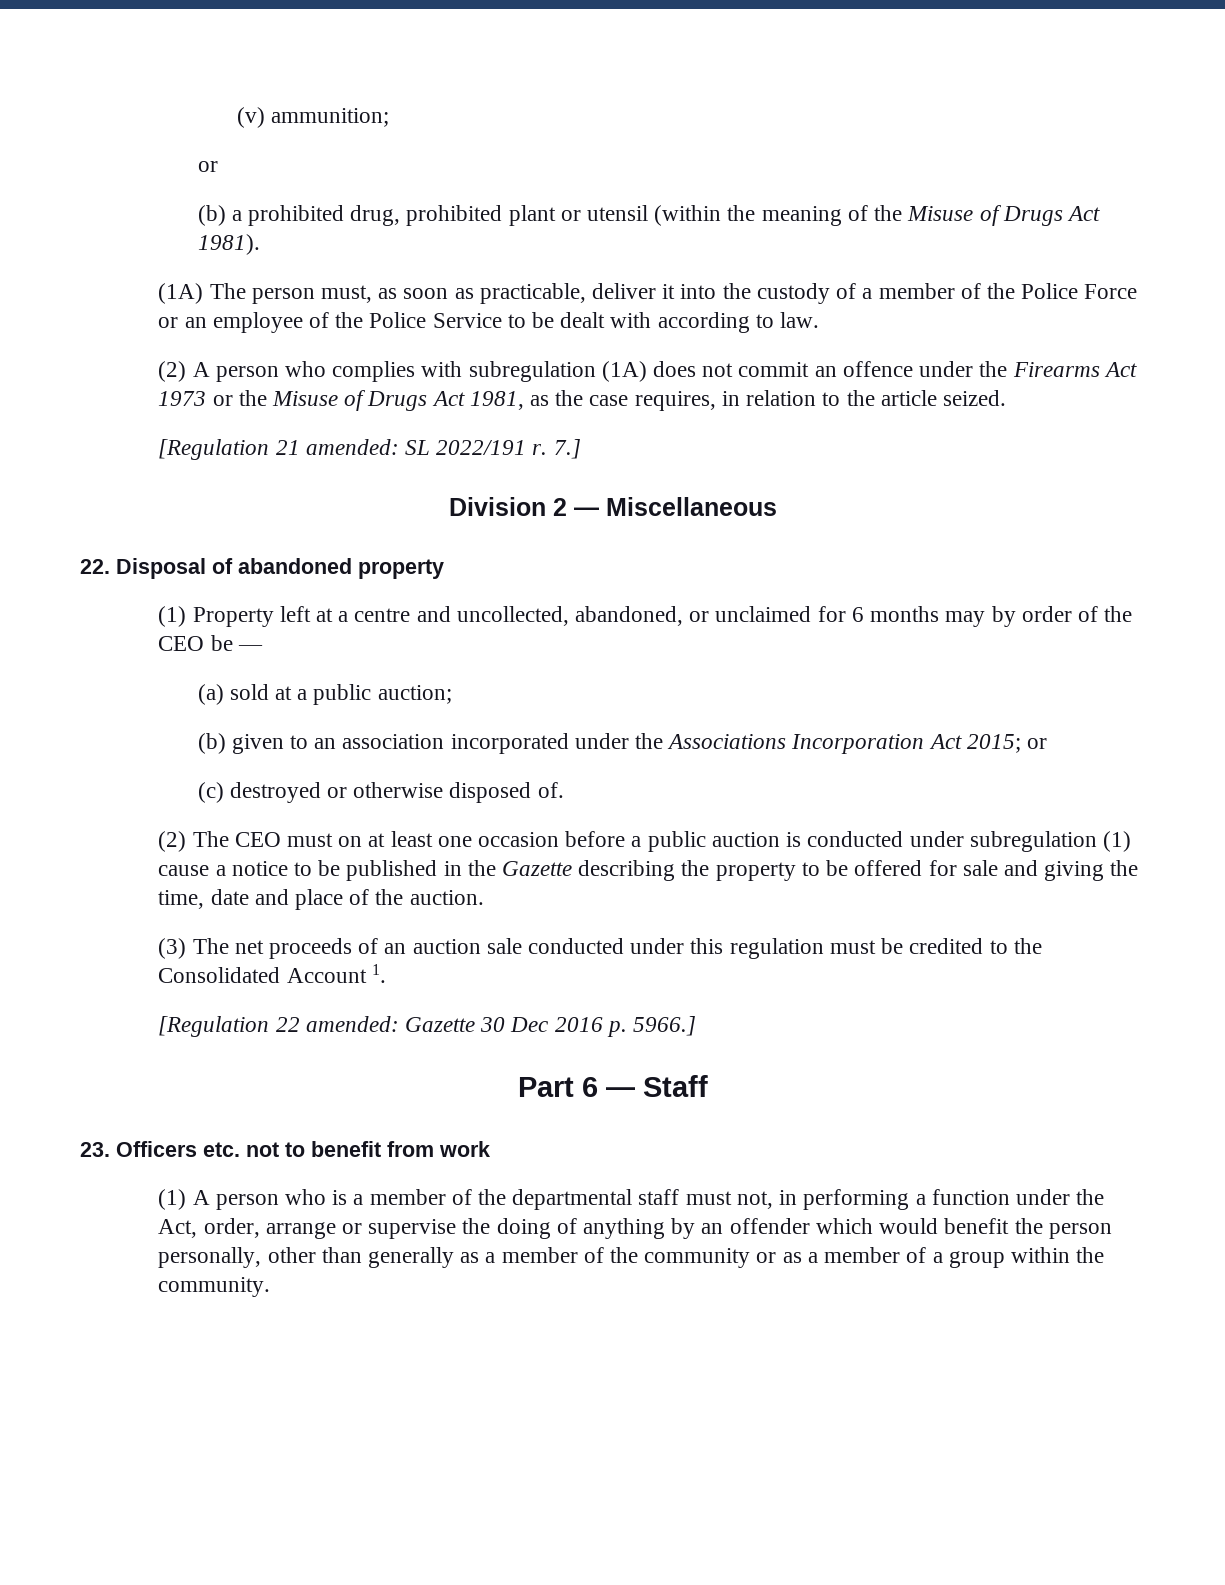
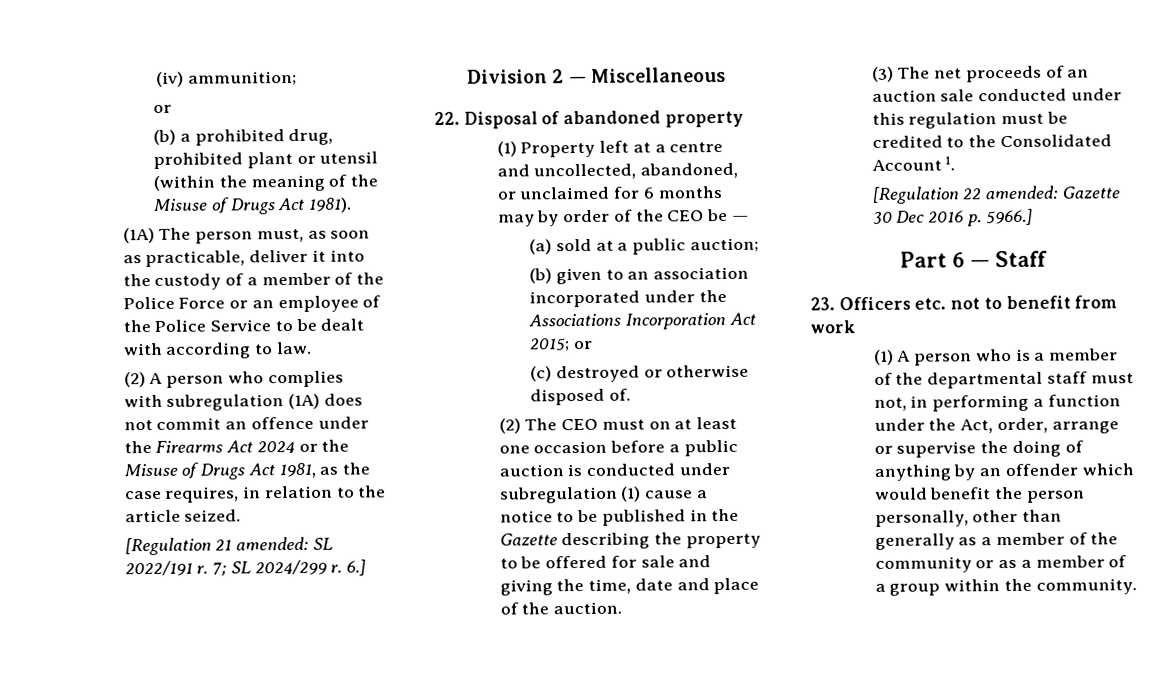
- (v) ammunition;
+ (iv) ammunition;
- (2) A person who complies with subregulation (1A) does not commit an offence under the Firearms Act 1973 or the Misuse of Drugs Act 1981, as the case requires, in relation to the article seized.
+ (2) A person who complies with subregulation (1A) does not commit an offence under the Firearms Act 2024 or the Misuse of Drugs Act 1981, as the case requires, in relation to the article seized.
- 7.]
+ 7; SL 2024/299 r. 6.]

